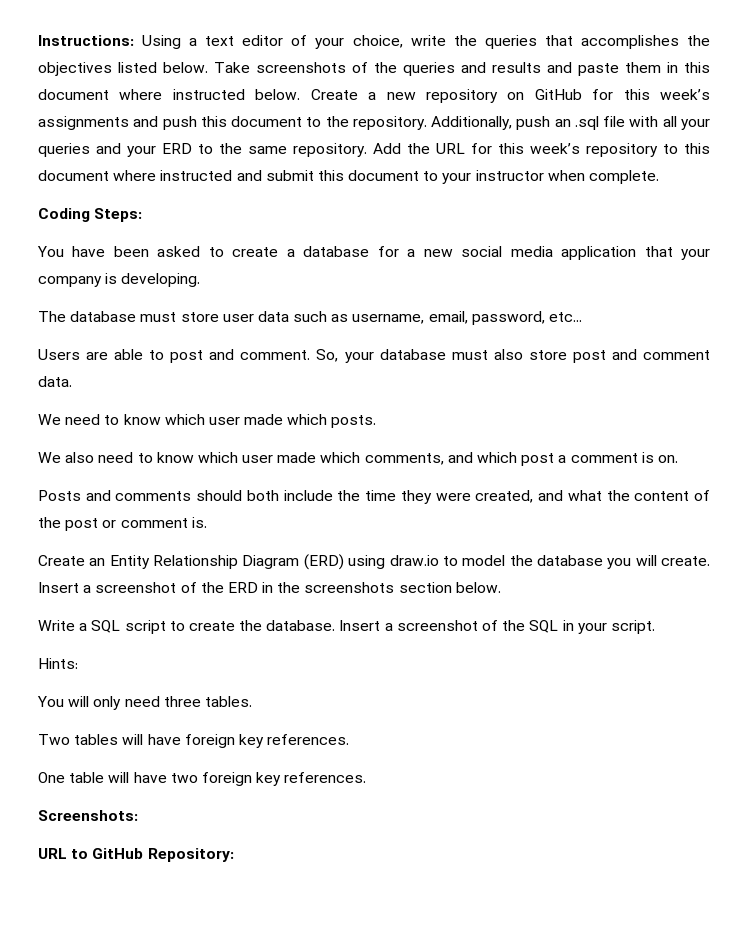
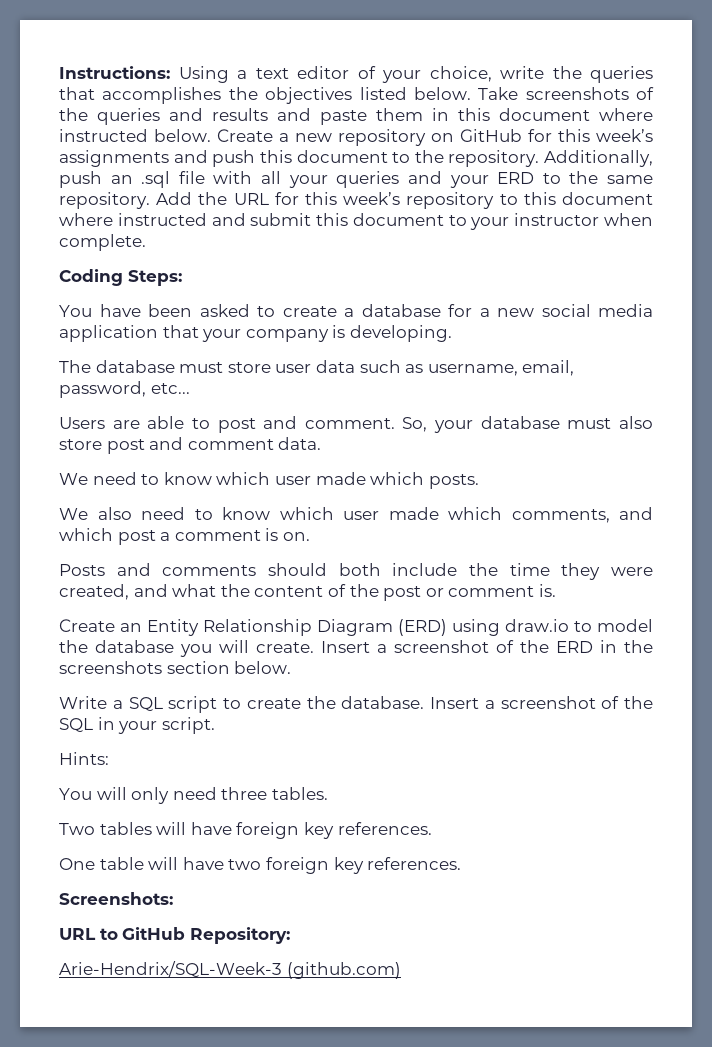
+ Arie-Hendrix/SQL-Week-3 (github.com)

